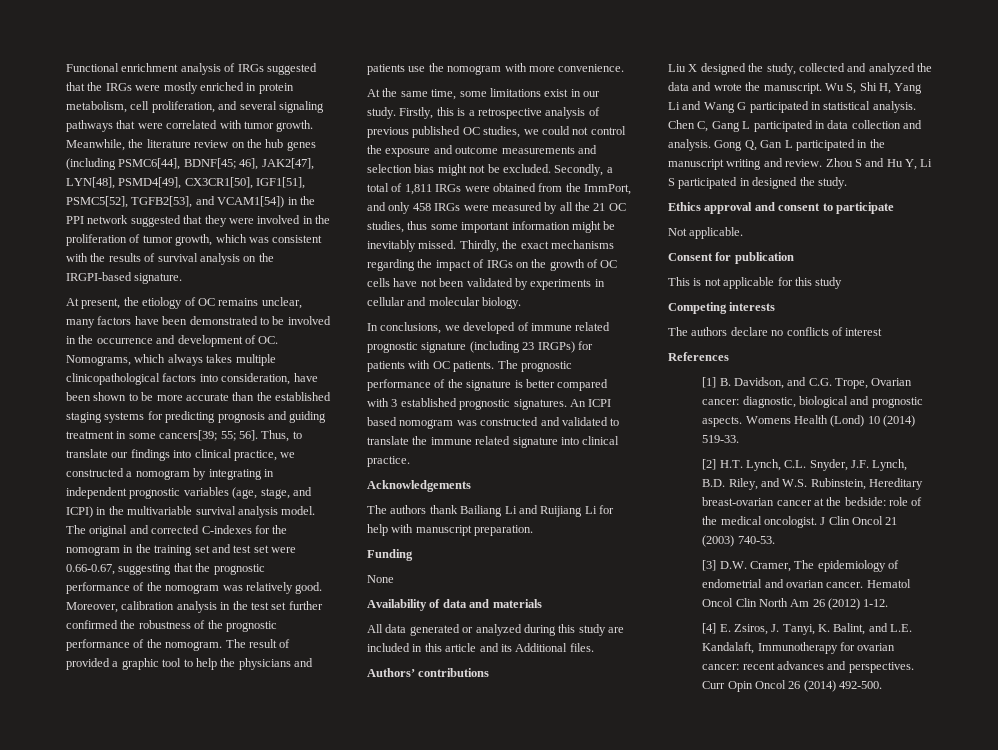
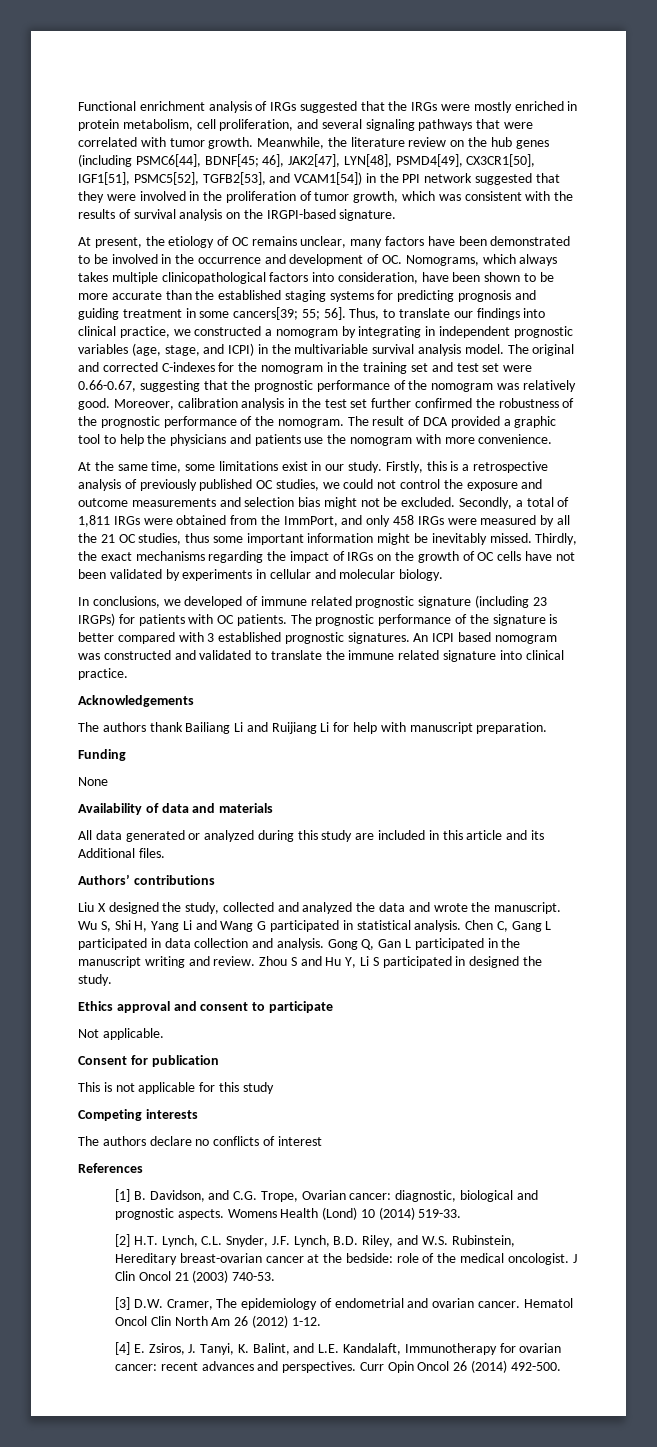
- The result of provided a graphic tool to help the physicians and patients use the nomogram with more convenience.
+ The result of DCA provided a graphic tool to help the physicians and patients use the nomogram with more convenience.
- Firstly, this is a retrospective analysis of previous published OC studies, we could not control the exposure and outcome measurements and selection bias might not be excluded.
+ Firstly, this is a retrospective analysis of previously published OC studies, we could not control the exposure and outcome measurements and selection bias might not be excluded.

